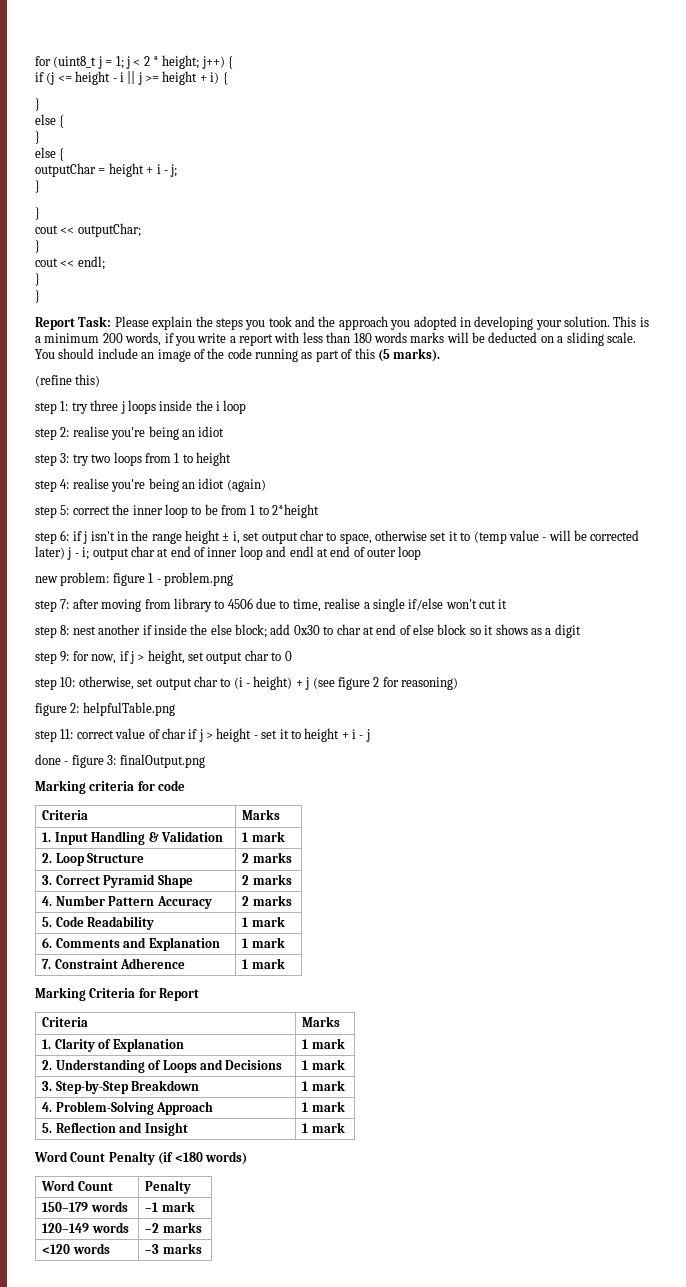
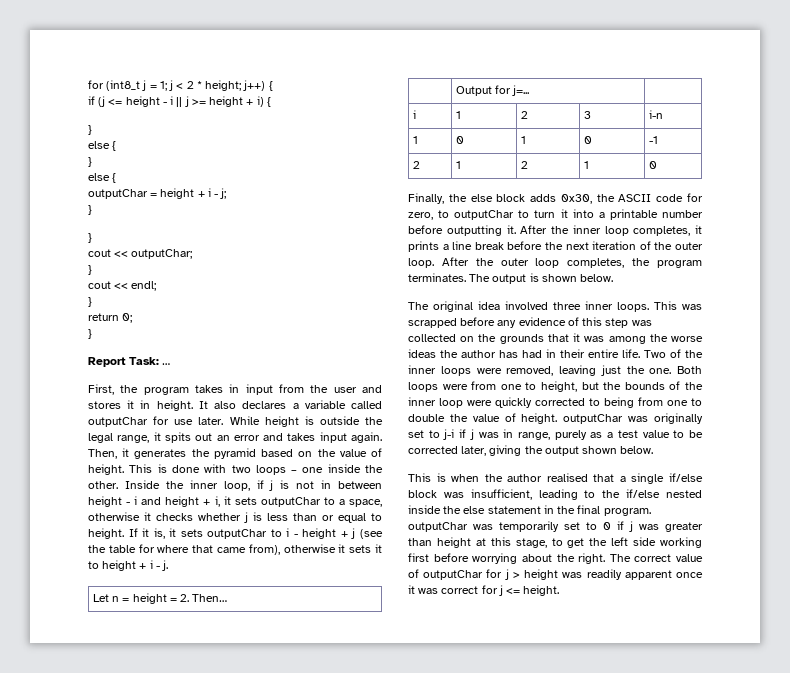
- for (uint8_t j = 1; j < 2 * height; j++) {
+ for (int8_t j = 1; j < 2 * height; j++) {
+ return 0;
- Report Task: Please explain the steps you took and the approach you adopted in developing your solution. This is a minimum 200 words, if you write a report with less than 180 words marks will be deducted on a sliding scale. You should include an image of the code running as part of this (5 marks).
- (refine this)
- step 1: try three j loops inside the i loop
- step 2: realise you're being an idiot
- step 3: try two loops from 1 to height
- step 4: realise you're being an idiot (again)
- step 5: correct the inner loop to be from 1 to 2*height
- step 6: if j isn't in the range height ± i, set output char to space, otherwise set it to (temp value - will be corrected later) j - i; output char at end of inner loop and endl at end of outer loop
- new problem: figure 1 - problem.png
- step 7: after moving from library to 4506 due to time, realise a single if/else won't cut it
- step 8: nest another if inside the else block; add 0x30 to char at end of else block so it shows as a digit
- step 9: for now, if j > height, set output char to 0
- step 10: otherwise, set output char to (i - height) + j (see figure 2 for reasoning)
- figure 2: helpfulTable.png
- step 11: correct value of char if j > height - set it to height + i - j
- done - figure 3: finalOutput.png
- Marking criteria for code
- Criteria | Marks
- 1. Input Handling & Validation | 1 mark
- 2. Loop Structure | 2 marks
- 3. Correct Pyramid Shape | 2 marks
- 4. Number Pattern Accuracy | 2 marks
- 5. Code Readability | 1 mark
- 6. Comments and Explanation | 1 mark
- 7. Constraint Adherence | 1 mark
- Marking Criteria for Report
- Criteria | Marks
- 1. Clarity of Explanation | 1 mark
- 2. Understanding of Loops and Decisions | 1 mark
- 3. Step-by-Step Breakdown | 1 mark
- 4. Problem-Solving Approach | 1 mark
- 5. Reflection and Insight | 1 mark
- Word Count Penalty (if <180 words)
- Word Count | Penalty
- 150–179 words | –1 mark
- 120–149 words | –2 marks
- <120 words | –3 marks
+ Report Task: …
+ First, the program takes in input from the user and stores it in height. It also declares a variable called outputChar for use later. While height is outside the legal range, it spits out an error and takes input again. Then, it generates the pyramid based on the value of height. This is done with two loops – one inside the other. Inside the inner loop, if j is not in between height - i and height + i, it sets outputChar to a space, otherwise it checks whether j is less than or equal to height. If it is, it sets outputChar to i - height + j (see the table for where that came from), otherwise it sets it to height + i - j.
+ Let n = height = 2. Then…
+ | Output for j=... |
+ i | 1 | 2 | 3 | i-n
+ 1 | 0 | 1 | 0 | -1
+ 2 | 1 | 2 | 1 | 0
+ Finally, the else block adds 0x30, the ASCII code for zero, to outputChar to turn it into a printable number before outputting it. After the inner loop completes, it prints a line break before the next iteration of the outer loop. After the outer loop completes, the program terminates. The output is shown below.
+ The original idea involved three inner loops. This was scrapped before any evidence of this step was collected on the grounds that it was among the worse ideas the author has had in their entire life. Two of the inner loops were removed, leaving just the one. Both loops were from one to height, but the bounds of the inner loop were quickly corrected to being from one to double the value of height. outputChar was originally set to j-i if j was in range, purely as a test value to be corrected later, giving the output shown below.
+ This is when the author realised that a single if/else block was insufficient, leading to the if/else nested inside the else statement in the final program. outputChar was temporarily set to 0 if j was greater than height at this stage, to get the left side working first before worrying about the right. The correct value of outputChar for j > height was readily apparent once it was correct for j <= height.

